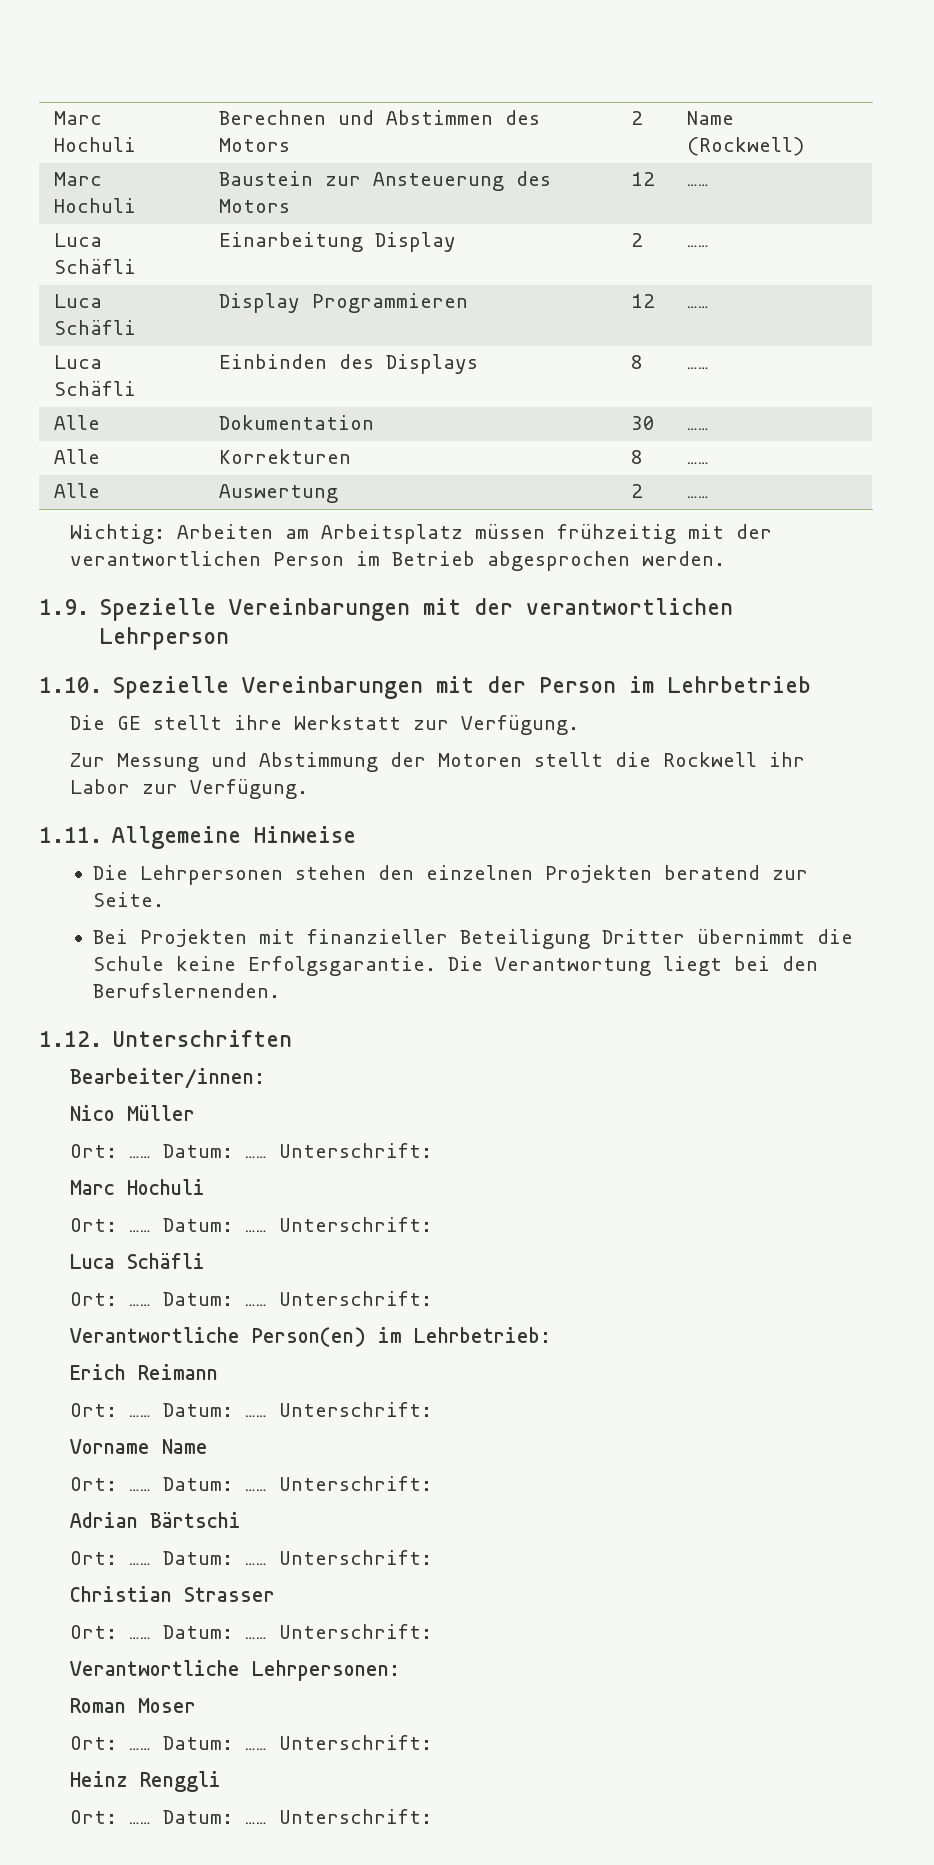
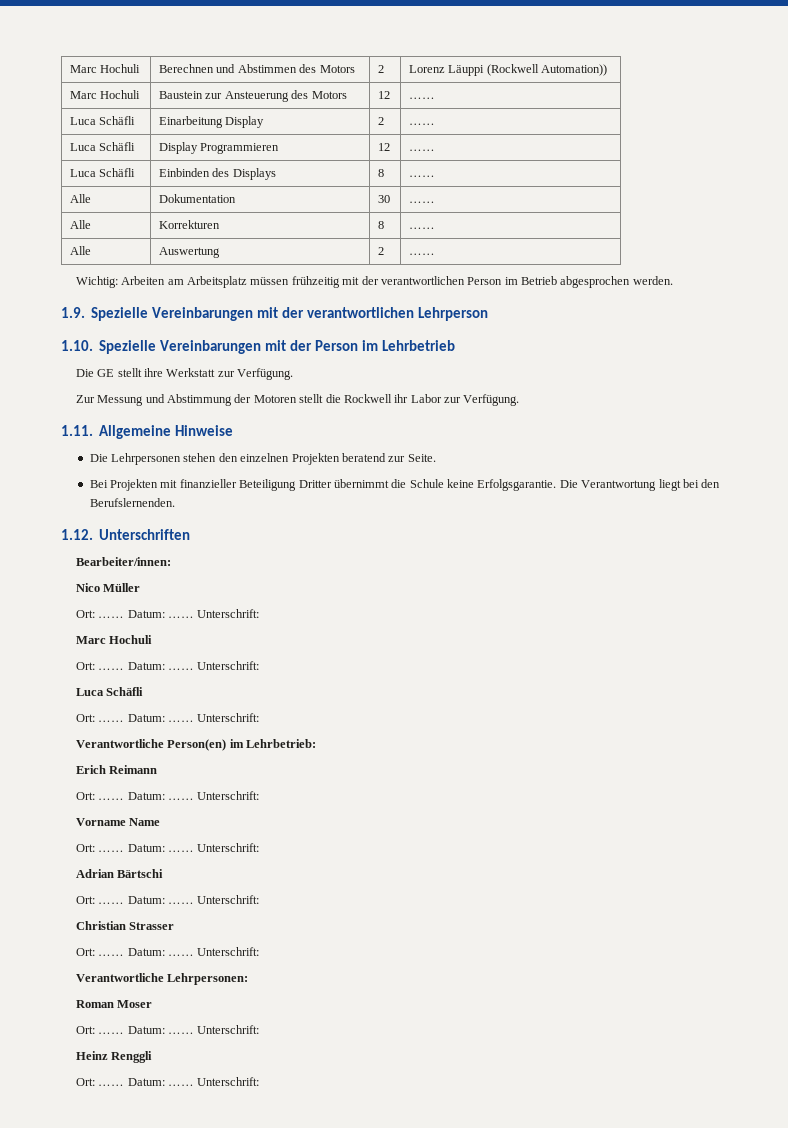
- Marc Hochuli | Berechnen und Abstimmen des Motors | 2 | Name (Rockwell)
+ Marc Hochuli | Berechnen und Abstimmen des Motors | 2 | Lorenz Läuppi (Rockwell Automation))

